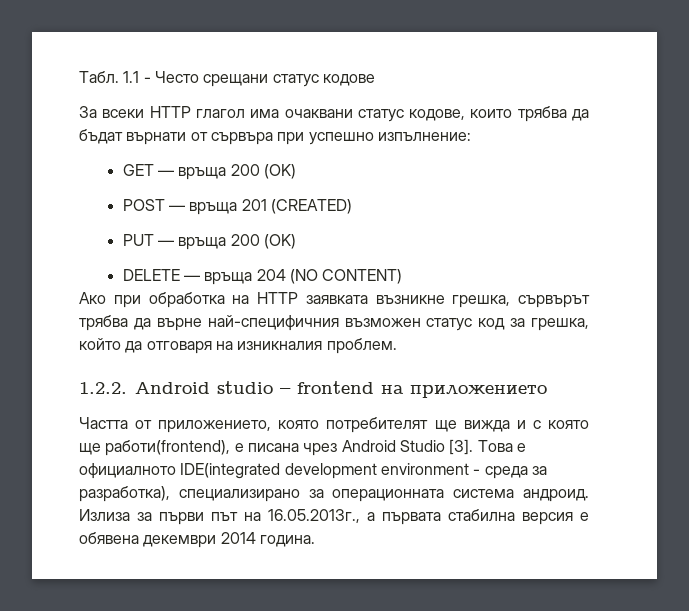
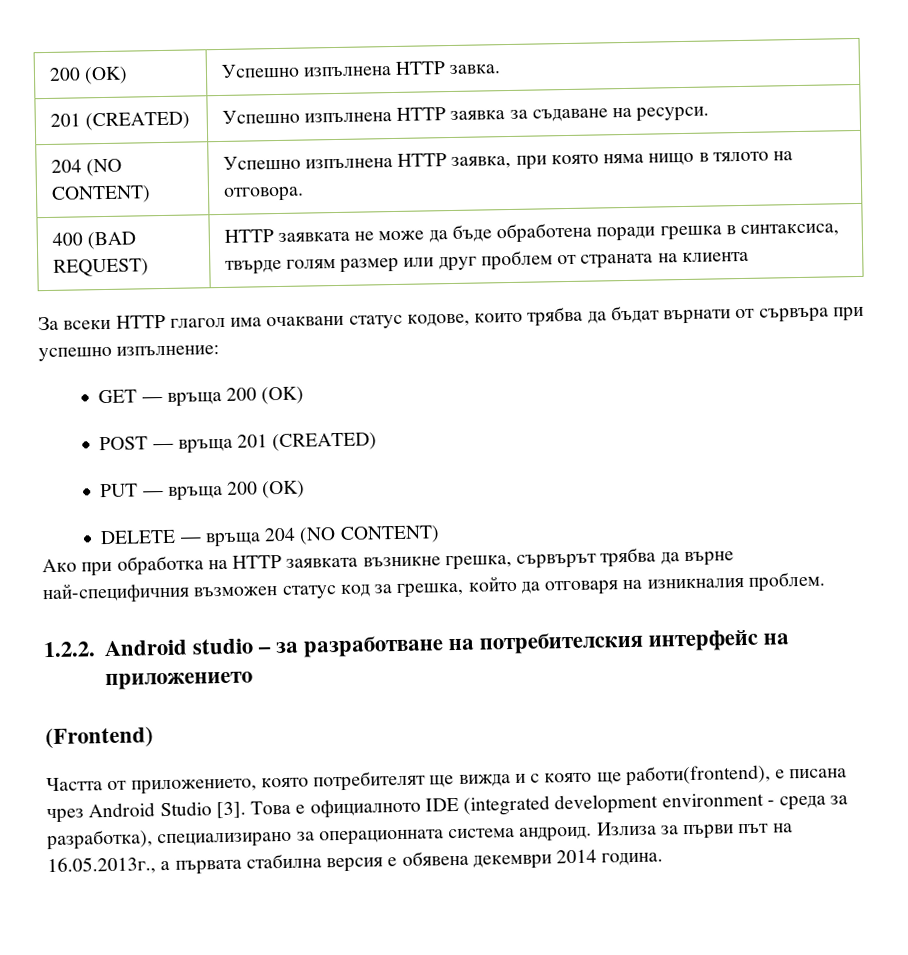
- Табл. 1.1 - Често срещани статус кодове
+ 200 (OK) | Успешно изпълнена HTTP завка.
+ 201 (CREATED) | Успешно изпълнена HTTP заявка за съдаване на ресурси.
+ 204 (NO CONTENT) | Успешно изпълнена HTTP заявка, при която няма нищо в тялото на отговора.
+ 400 (BAD REQUEST) | HTTP заявката не може да бъде обработена поради грешка в синтаксиса, твърде голям размер или друг проблем от страната на клиента
- 1.2.2. Android studio – frontend на приложението
+ 1.2.2. Android studio – за разработване на потребителския интерфейс на приложението
+ (Frontend)
- Това е официалното IDE(integrated development environment - среда за разработка), специализирано за операционната система андроид.
+ Това е официалното IDE (integrated development environment - среда за разработка), специализирано за операционната система андроид.

